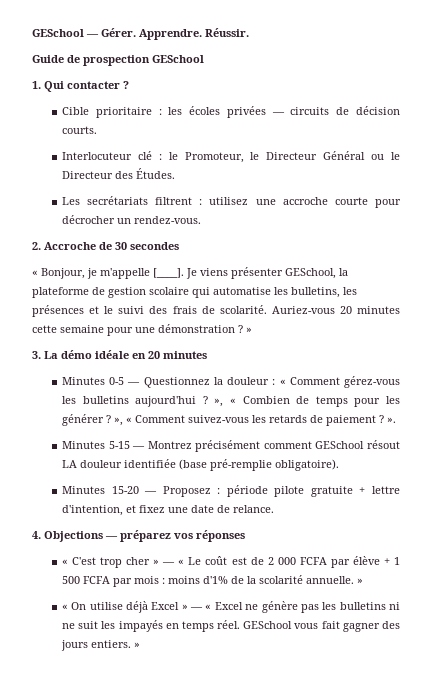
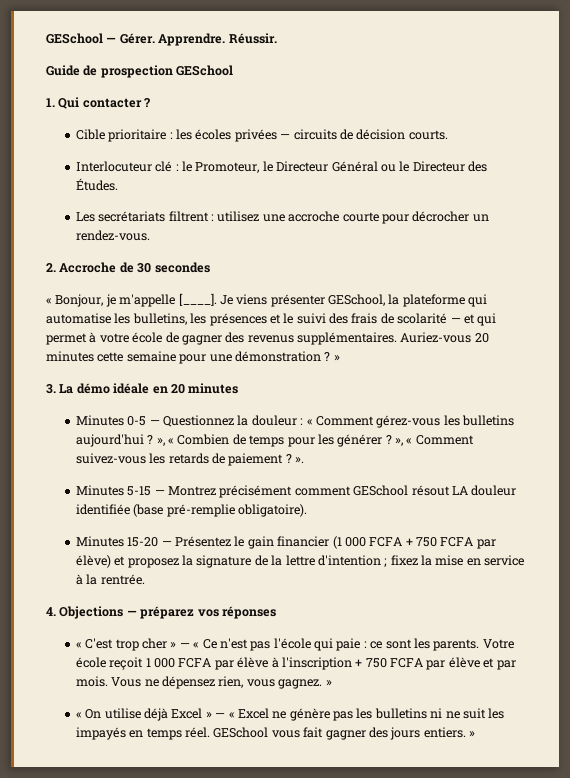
- Je viens présenter GESchool, la plateforme de gestion scolaire qui automatise les bulletins, les présences et le suivi des frais de scolarité.
+ Je viens présenter GESchool, la plateforme qui automatise les bulletins, les présences et le suivi des frais de scolarité — et qui permet à votre école de gagner des revenus supplémentaires.
- Minutes 15-20 — Proposez : période pilote gratuite + lettre d'intention, et fixez une date de relance.
+ Minutes 15-20 — Présentez le gain financier (1 000 FCFA + 750 FCFA par élève) et proposez la signature de la lettre d'intention ; fixez la mise en service à la rentrée.
- « C'est trop cher » — « Le coût est de 2 000 FCFA par élève + 1 500 FCFA par mois : moins d'1% de la scolarité annuelle. »
+ « C'est trop cher » — « Ce n'est pas l'école qui paie : ce sont les parents. Votre école reçoit 1 000 FCFA par élève à l'inscription + 750 FCFA par élève et par mois. Vous ne dépensez rien, vous gagnez. »

